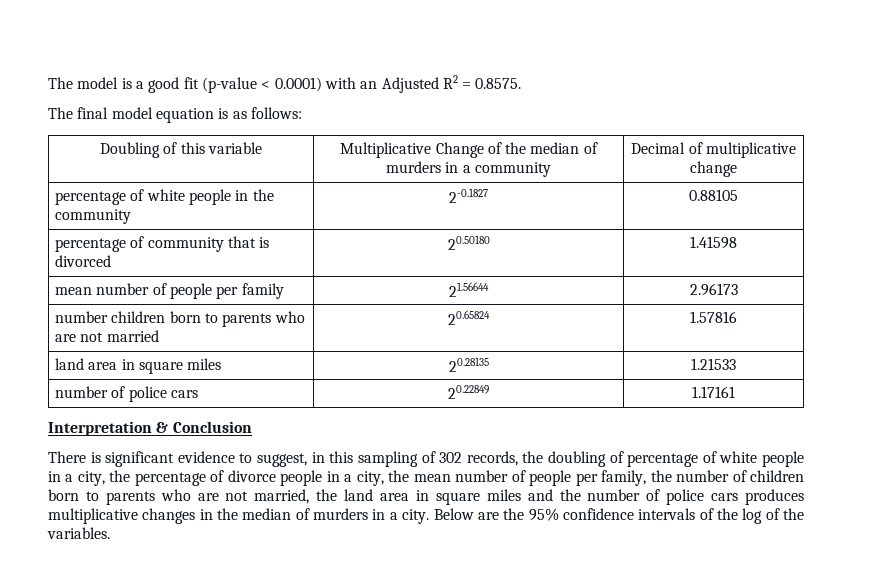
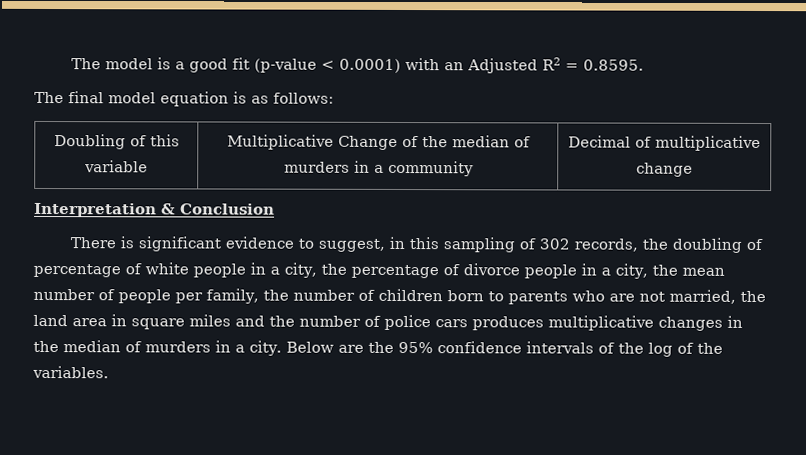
- The model is a good fit (p-value < 0.0001) with an Adjusted R2 = 0.8575.
+ The model is a good fit (p-value < 0.0001) with an Adjusted R2 = 0.8595.
- percentage of white people in the community | 2-0.1827 | 0.88105
- percentage of community that is divorced | 20.50180 | 1.41598
- mean number of people per family | 21.56644 | 2.96173
- number children born to parents who are not married | 20.65824 | 1.57816
- land area in square miles | 20.28135 | 1.21533
- number of police cars | 20.22849 | 1.17161

